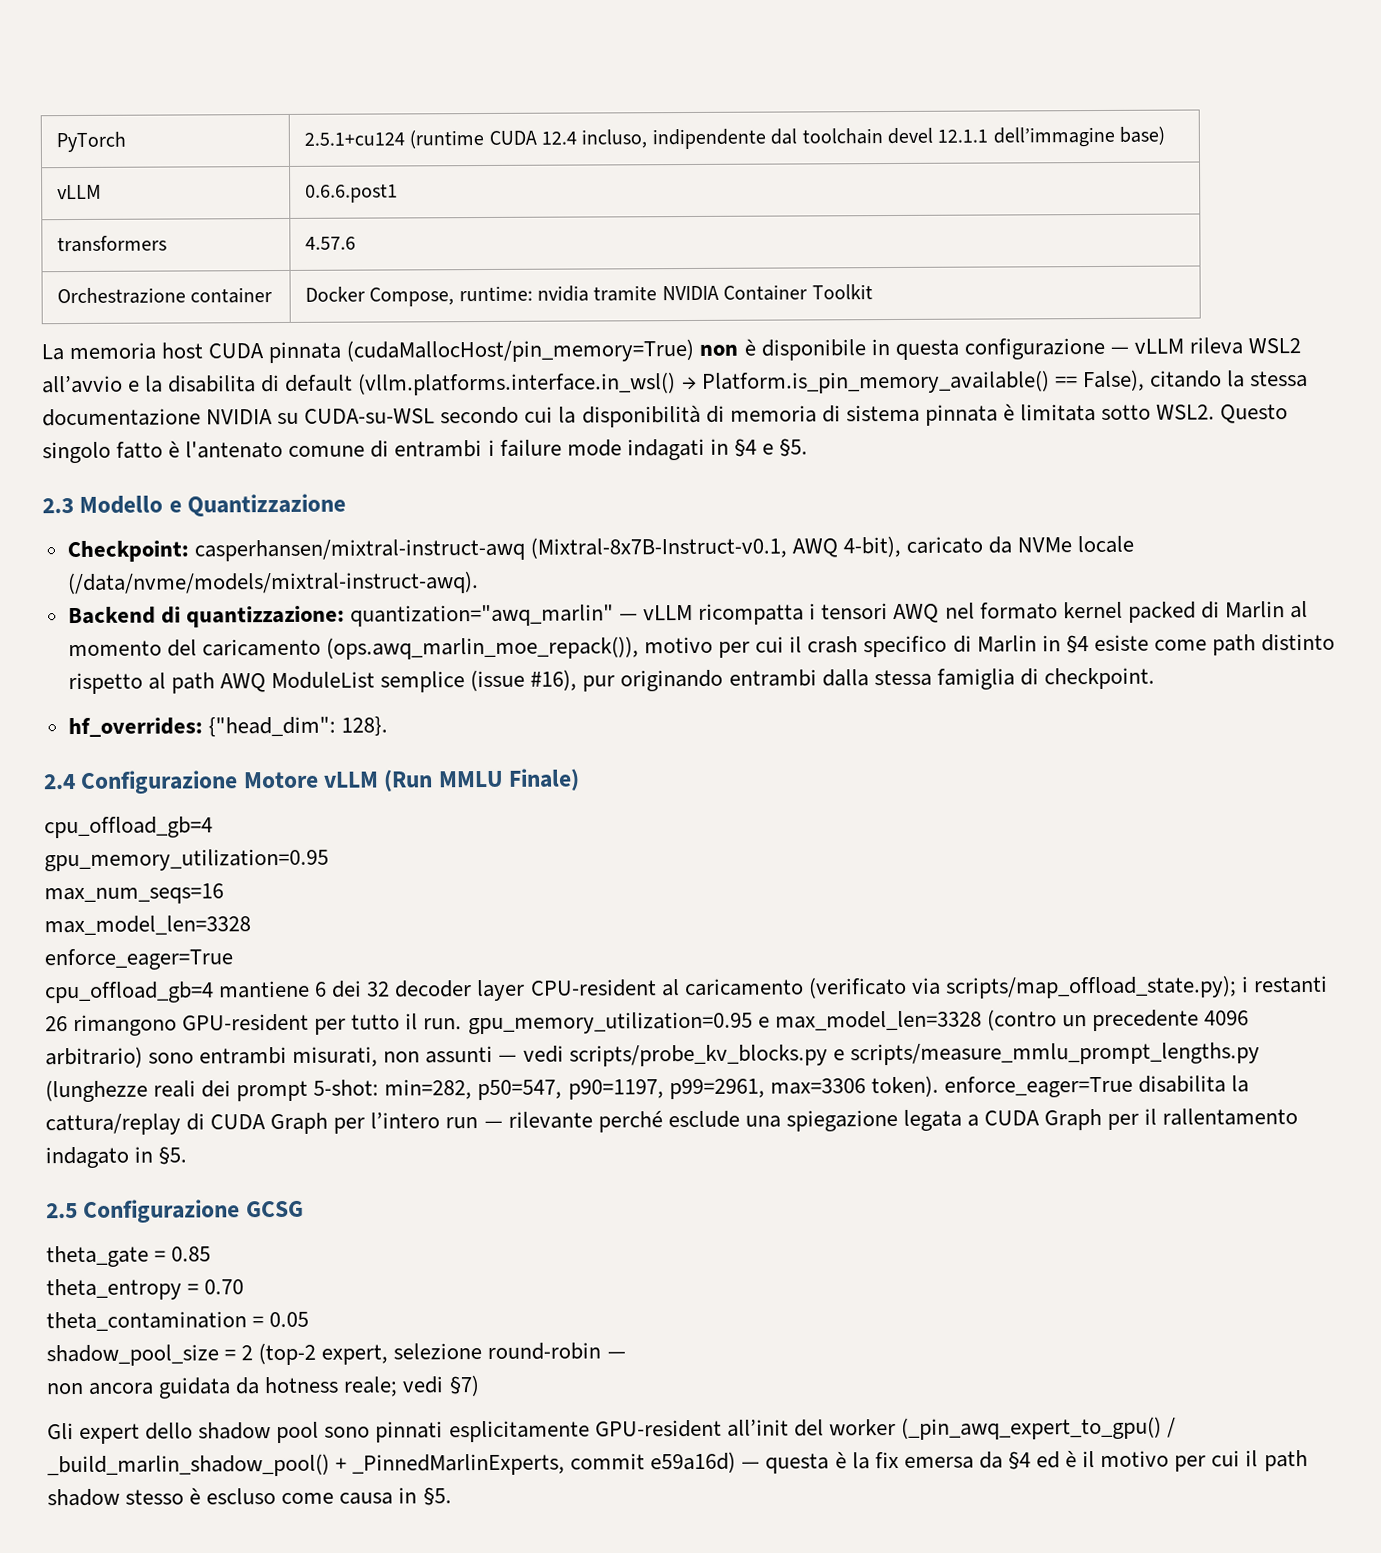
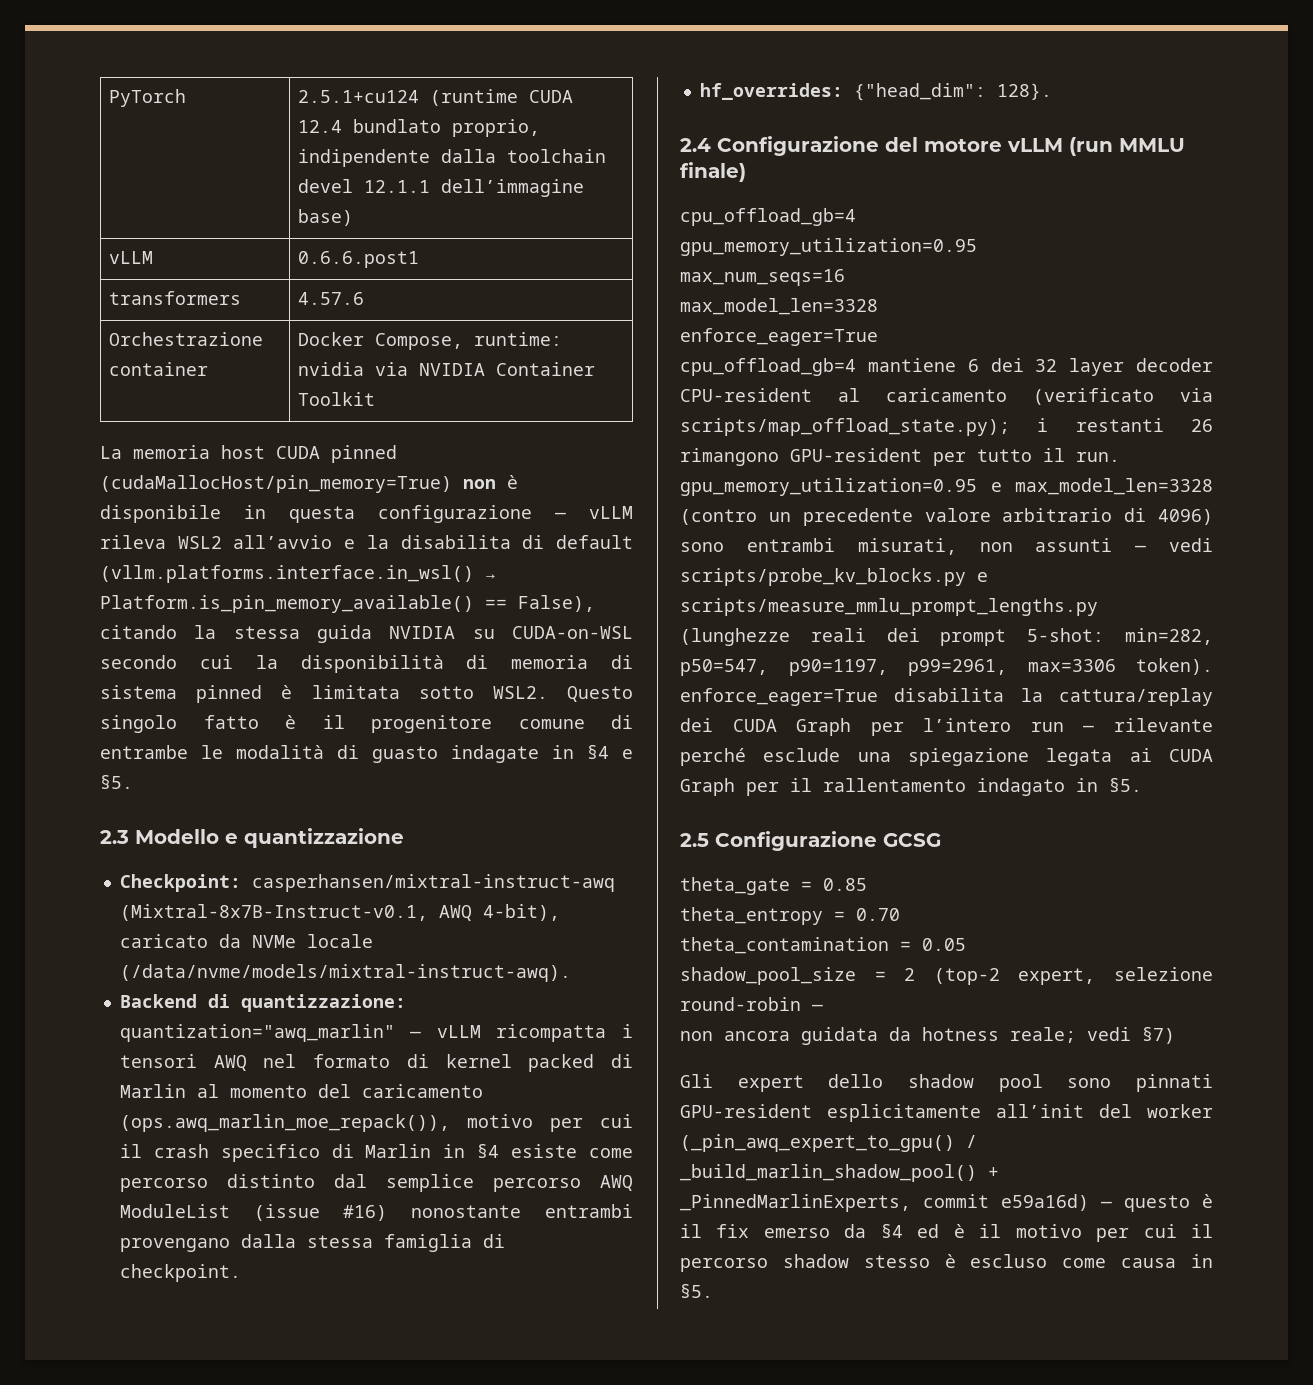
- PyTorch | 2.5.1+cu124 (runtime CUDA 12.4 incluso, indipendente dal toolchain devel 12.1.1 dell’immagine base)
+ PyTorch | 2.5.1+cu124 (runtime CUDA 12.4 bundlato proprio, indipendente dalla toolchain devel 12.1.1 dell’immagine base)
- Orchestrazione container | Docker Compose, runtime: nvidia tramite NVIDIA Container Toolkit
+ Orchestrazione container | Docker Compose, runtime: nvidia via NVIDIA Container Toolkit
- La memoria host CUDA pinnata (cudaMallocHost/pin_memory=True) non è disponibile in questa configurazione — vLLM rileva WSL2 all’avvio e la disabilita di default (vllm.platforms.interface.in_wsl() → Platform.is_pin_memory_available() == False), citando la stessa documentazione NVIDIA su CUDA-su-WSL secondo cui la disponibilità di memoria di sistema pinnata è limitata sotto WSL2.
+ La memoria host CUDA pinned (cudaMallocHost/pin_memory=True) non è disponibile in questa configurazione — vLLM rileva WSL2 all’avvio e la disabilita di default (vllm.platforms.interface.in_wsl() → Platform.is_pin_memory_available() == False), citando la stessa guida NVIDIA su CUDA-on-WSL secondo cui la disponibilità di memoria di sistema pinned è limitata sotto WSL2.
- Questo singolo fatto è l'antenato comune di entrambi i failure mode indagati in §4 e §5.
+ Questo singolo fatto è il progenitore comune di entrambe le modalità di guasto indagate in §4 e §5.
- 2.3 Modello e Quantizzazione
+ 2.3 Modello e quantizzazione
- Backend di quantizzazione: quantization="awq_marlin" — vLLM ricompatta i tensori AWQ nel formato kernel packed di Marlin al momento del caricamento (ops.awq_marlin_moe_repack()), motivo per cui il crash specifico di Marlin in §4 esiste come path distinto rispetto al path AWQ ModuleList semplice (issue #16), pur originando entrambi dalla stessa famiglia di checkpoint.
+ Backend di quantizzazione: quantization="awq_marlin" — vLLM ricompatta i tensori AWQ nel formato di kernel packed di Marlin al momento del caricamento (ops.awq_marlin_moe_repack()), motivo per cui il crash specifico di Marlin in §4 esiste come percorso distinto dal semplice percorso AWQ ModuleList (issue #16) nonostante entrambi provengano dalla stessa famiglia di checkpoint.
- 2.4 Configurazione Motore vLLM (Run MMLU Finale)
+ 2.4 Configurazione del motore vLLM (run MMLU finale)
- cpu_offload_gb=4 mantiene 6 dei 32 decoder layer CPU-resident al caricamento (verificato via scripts/map_offload_state.py);
+ cpu_offload_gb=4 mantiene 6 dei 32 layer decoder CPU-resident al caricamento (verificato via scripts/map_offload_state.py);
- i restanti 26 rimangono GPU-resident per tutto il run. gpu_memory_utilization=0.95 e max_model_len=3328 (contro un precedente 4096 arbitrario) sono entrambi misurati, non assunti — vedi scripts/probe_kv_blocks.py e scripts/measure_mmlu_prompt_lengths.py (lunghezze reali dei prompt 5-shot:
+ i restanti 26 rimangono GPU-resident per tutto il run. gpu_memory_utilization=0.95 e max_model_len=3328 (contro un precedente valore arbitrario di 4096) sono entrambi misurati, non assunti — vedi scripts/probe_kv_blocks.py e scripts/measure_mmlu_prompt_lengths.py (lunghezze reali dei prompt 5-shot:
- min=282, p50=547, p90=1197, p99=2961, max=3306 token). enforce_eager=True disabilita la cattura/replay di CUDA Graph per l’intero run — rilevante perché esclude una spiegazione legata a CUDA Graph per il rallentamento indagato in §5.
+ min=282, p50=547, p90=1197, p99=2961, max=3306 token). enforce_eager=True disabilita la cattura/replay dei CUDA Graph per l’intero run — rilevante perché esclude una spiegazione legata ai CUDA Graph per il rallentamento indagato in §5.
- Gli expert dello shadow pool sono pinnati esplicitamente GPU-resident all’init del worker (_pin_awq_expert_to_gpu() / _build_marlin_shadow_pool() + _PinnedMarlinExperts, commit e59a16d) — questa è la fix emersa da §4 ed è il motivo per cui il path shadow stesso è escluso come causa in §5.
+ Gli expert dello shadow pool sono pinnati GPU-resident esplicitamente all’init del worker (_pin_awq_expert_to_gpu() / _build_marlin_shadow_pool() + _PinnedMarlinExperts, commit e59a16d) — questo è il fix emerso da §4 ed è il motivo per cui il percorso shadow stesso è escluso come causa in §5.

